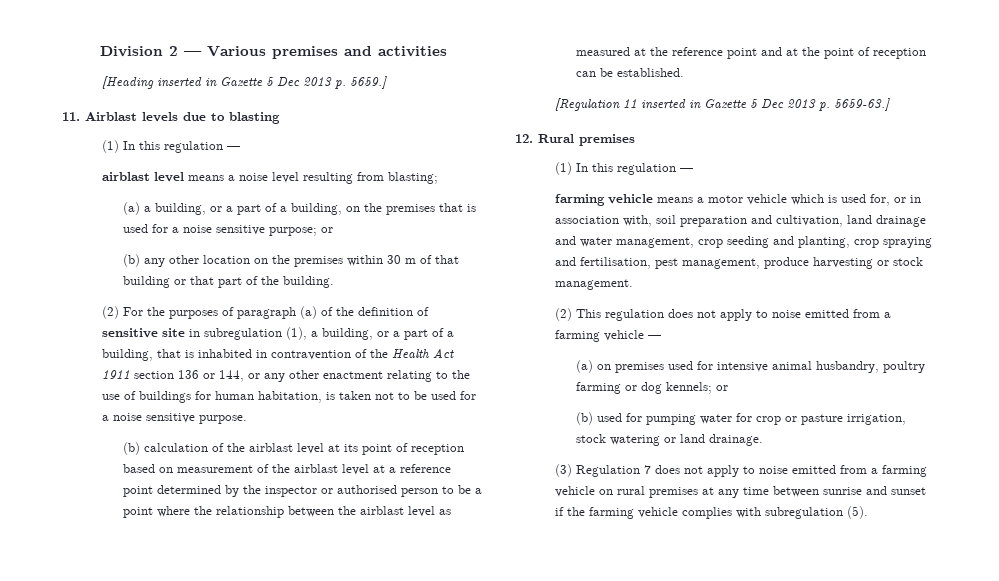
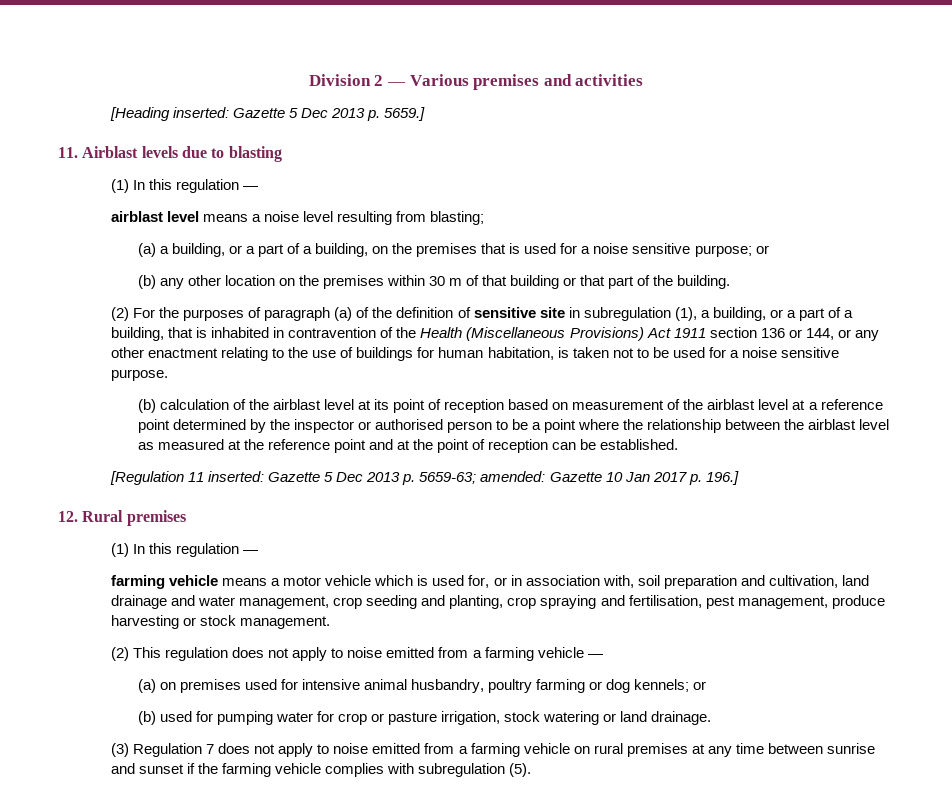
- [Heading inserted in Gazette 5 Dec 2013 p. 5659.]
+ [Heading inserted: Gazette 5 Dec 2013 p. 5659.]
- (2) For the purposes of paragraph (a) of the definition of sensitive site in subregulation (1), a building, or a part of a building, that is inhabited in contravention of the Health Act 1911 section 136 or 144, or any other enactment relating to the use of buildings for human habitation, is taken not to be used for a noise sensitive purpose.
+ (2) For the purposes of paragraph (a) of the definition of sensitive site in subregulation (1), a building, or a part of a building, that is inhabited in contravention of the Health (Miscellaneous Provisions) Act 1911 section 136 or 144, or any other enactment relating to the use of buildings for human habitation, is taken not to be used for a noise sensitive purpose.
- [Regulation 11 inserted in Gazette 5 Dec 2013 p. 5659-63.]
+ [Regulation 11 inserted: Gazette 5 Dec 2013 p. 5659-63; amended: Gazette 10 Jan 2017 p. 196.]

